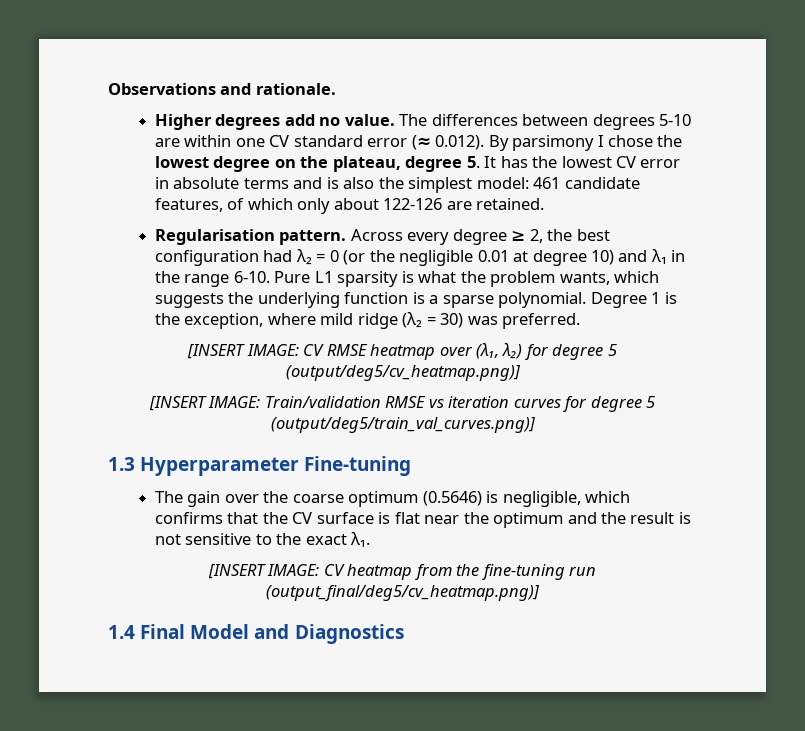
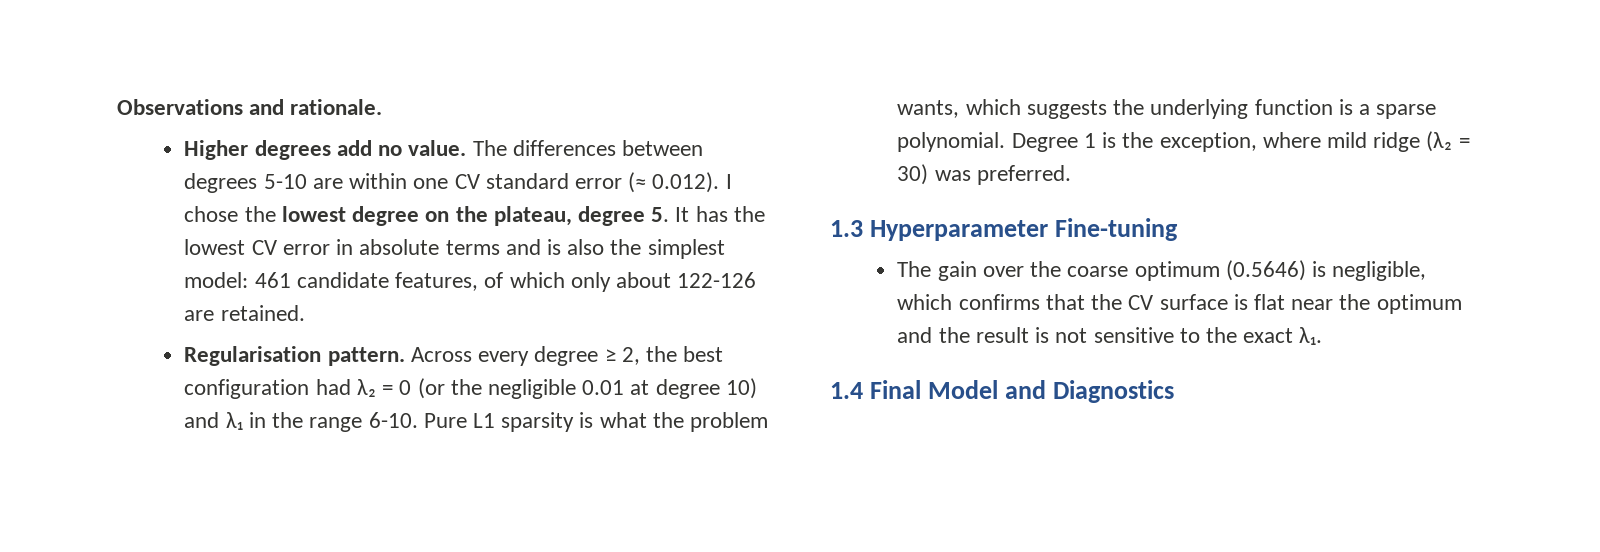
- The differences between degrees 5-10 are within one CV standard error (≈ 0.012). By parsimony I chose the lowest degree on the plateau, degree 5. It has the lowest CV error in absolute terms and is also the simplest model: 461 candidate features, of which only about 122-126 are retained.
+ The differences between degrees 5-10 are within one CV standard error (≈ 0.012). I chose the lowest degree on the plateau, degree 5. It has the lowest CV error in absolute terms and is also the simplest model: 461 candidate features, of which only about 122-126 are retained.
- [INSERT IMAGE: CV RMSE heatmap over (λ₁, λ₂) for degree 5 (output/deg5/cv_heatmap.png)]
- [INSERT IMAGE: Train/validation RMSE vs iteration curves for degree 5 (output/deg5/train_val_curves.png)]
- [INSERT IMAGE: CV heatmap from the fine-tuning run (output_final/deg5/cv_heatmap.png)]

